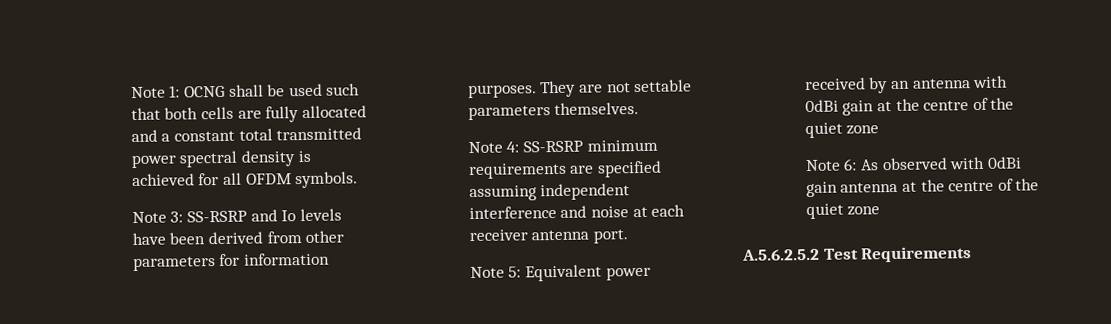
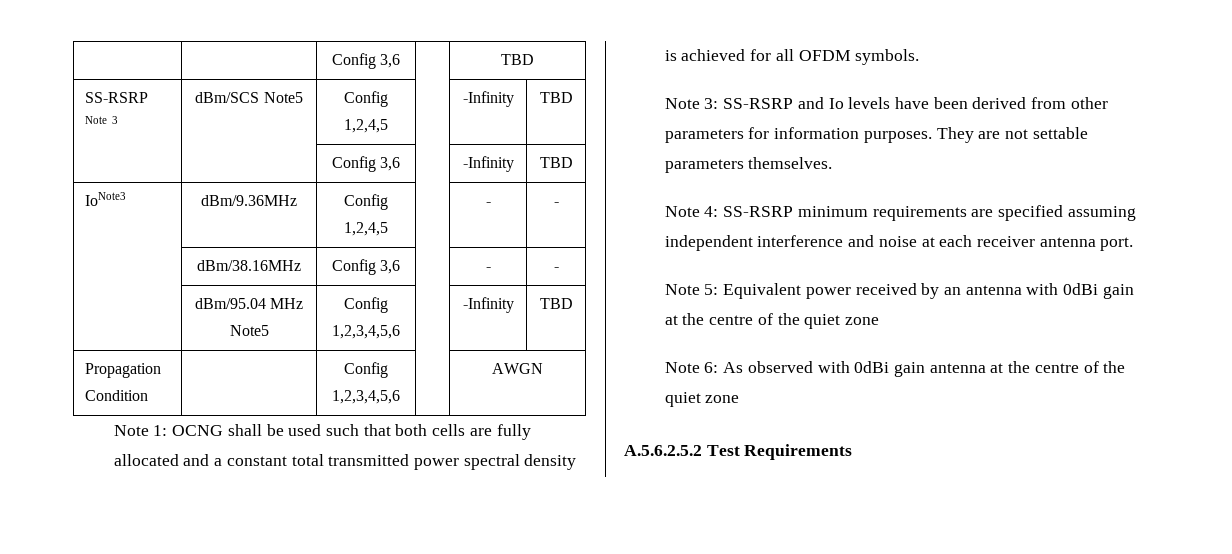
+ | | Config 3,6 | | TBD
+ SS-RSRP Note 3 | dBm/SCS Note5 | Config 1,2,4,5 | | -Infinity | TBD
+ | | Config 3,6 | | -Infinity | TBD
+ IoNote3 | dBm/9.36MHz | Config 1,2,4,5 | | - | -
+ | dBm/38.16MHz | Config 3,6 | | - | -
+ | dBm/95.04 MHz Note5 | Config 1,2,3,4,5,6 | | -Infinity | TBD
+ Propagation Condition | | Config 1,2,3,4,5,6 | | AWGN

